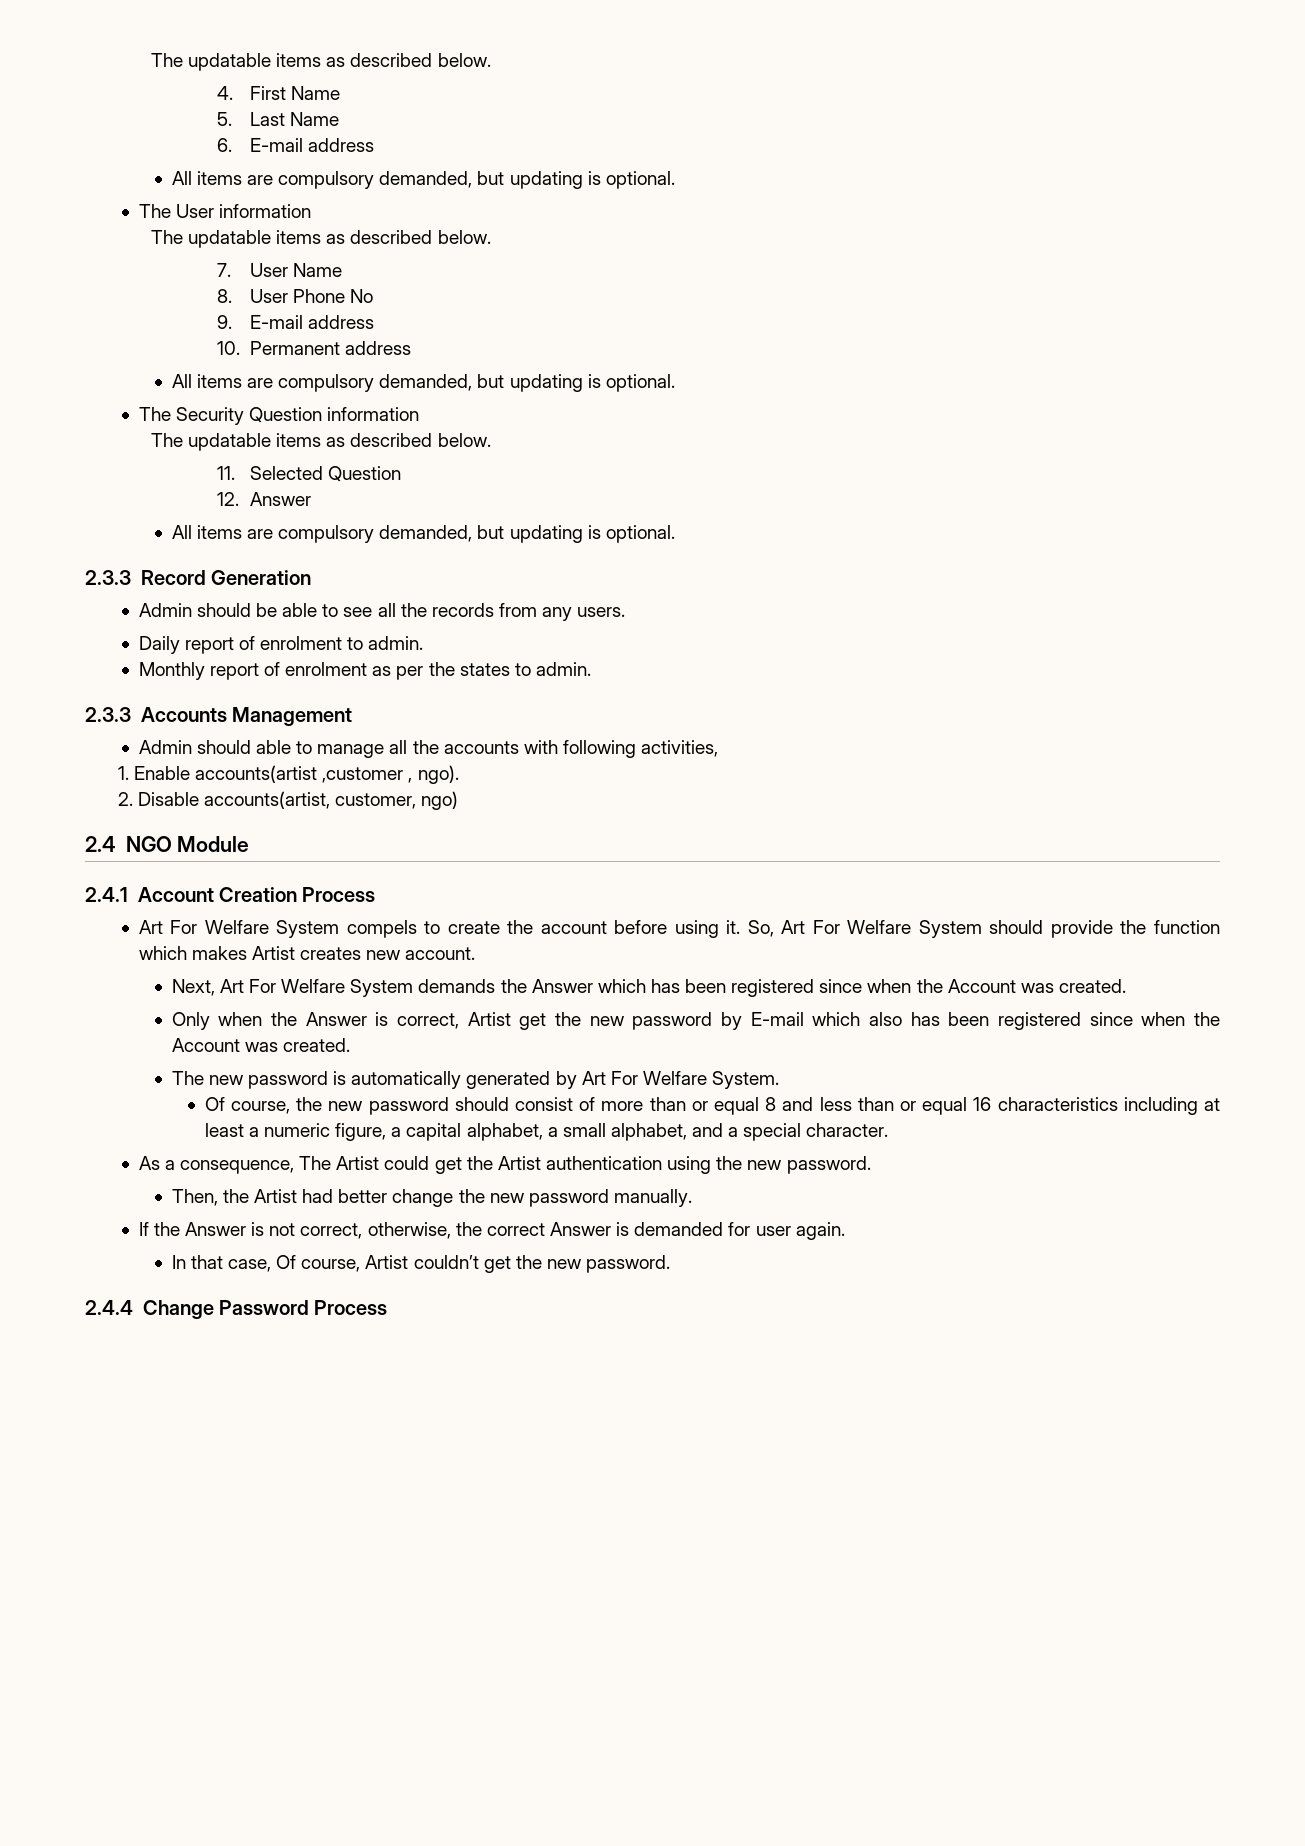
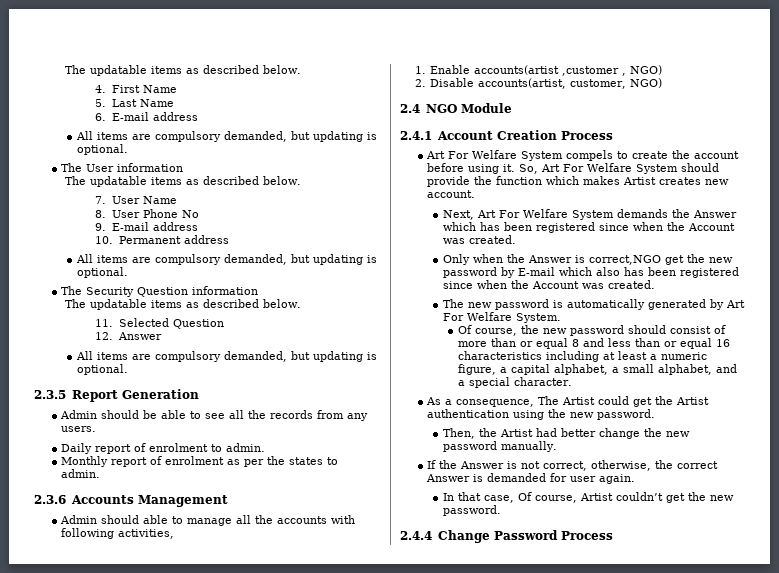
- 2.3.3 Record Generation
+ 2.3.5 Report Generation
- 2.3.3 Accounts Management
+ 2.3.6 Accounts Management
- 1. Enable accounts(artist ,customer , ngo).
+ 1. Enable accounts(artist ,customer , NGO)
- 2. Disable accounts(artist, customer, ngo)
+ 2. Disable accounts(artist, customer, NGO)
- Only when the Answer is correct, Artist get the new password by E-mail which also has been registered since when the Account was created.
+ Only when the Answer is correct,NGO get the new password by E-mail which also has been registered since when the Account was created.

